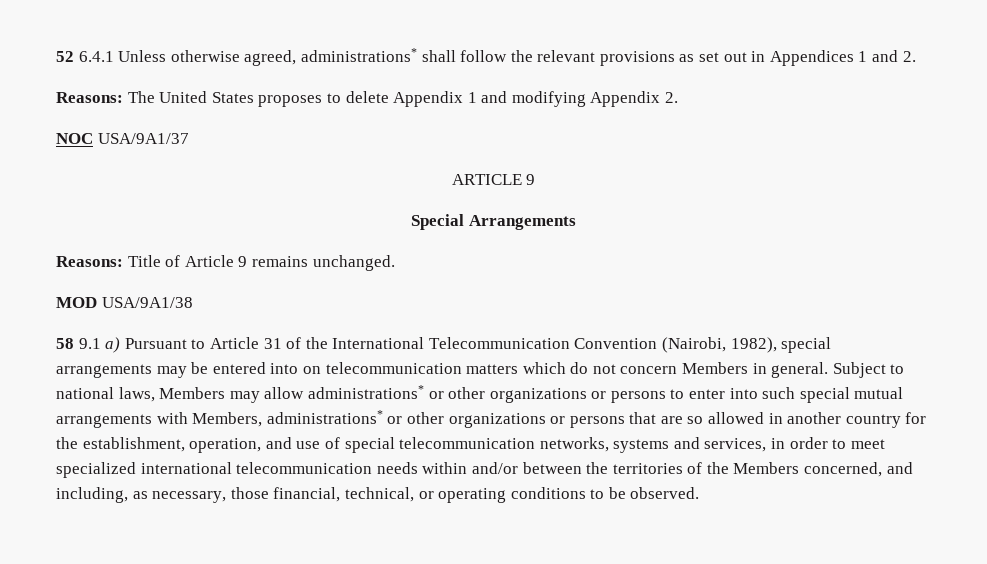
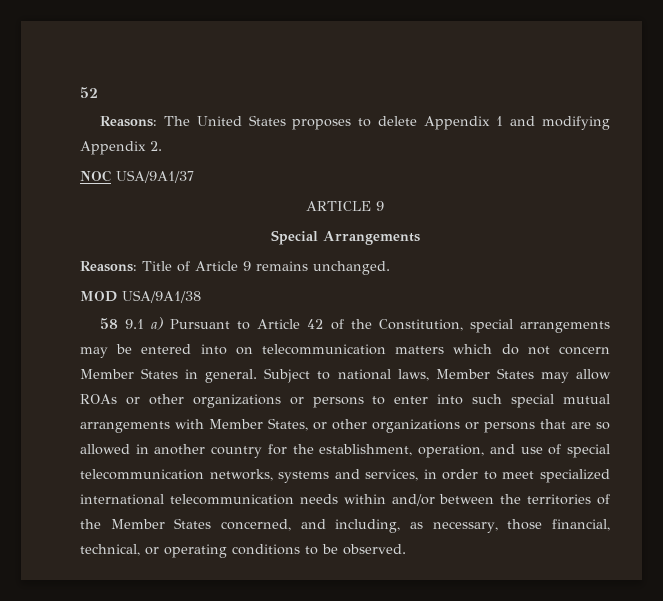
- 52 6.4.1 Unless otherwise agreed, administrations* shall follow the relevant provisions as set out in Appendices 1 and 2.
+ 52
- 58 9.1 a) Pursuant to Article 31 of the International Telecommunication Convention (Nairobi, 1982), special arrangements may be entered into on telecommunication matters which do not concern Members in general.
+ 58 9.1 a) Pursuant to Article 42 of the Constitution, special arrangements may be entered into on telecommunication matters which do not concern Member States in general.
- Subject to national laws, Members may allow administrations* or other organizations or persons to enter into such special mutual arrangements with Members, administrations* or other organizations or persons that are so allowed in another country for the establishment, operation, and use of special telecommunication networks, systems and services, in order to meet specialized international telecommunication needs within and/or between the territories of the Members concerned, and including, as necessary, those financial, technical, or operating conditions to be observed.
+ Subject to national laws, Member States may allow ROAs or other organizations or persons to enter into such special mutual arrangements with Member States, or other organizations or persons that are so allowed in another country for the establishment, operation, and use of special telecommunication networks, systems and services, in order to meet specialized international telecommunication needs within and/or between the territories of the Member States concerned, and including, as necessary, those financial, technical, or operating conditions to be observed.

